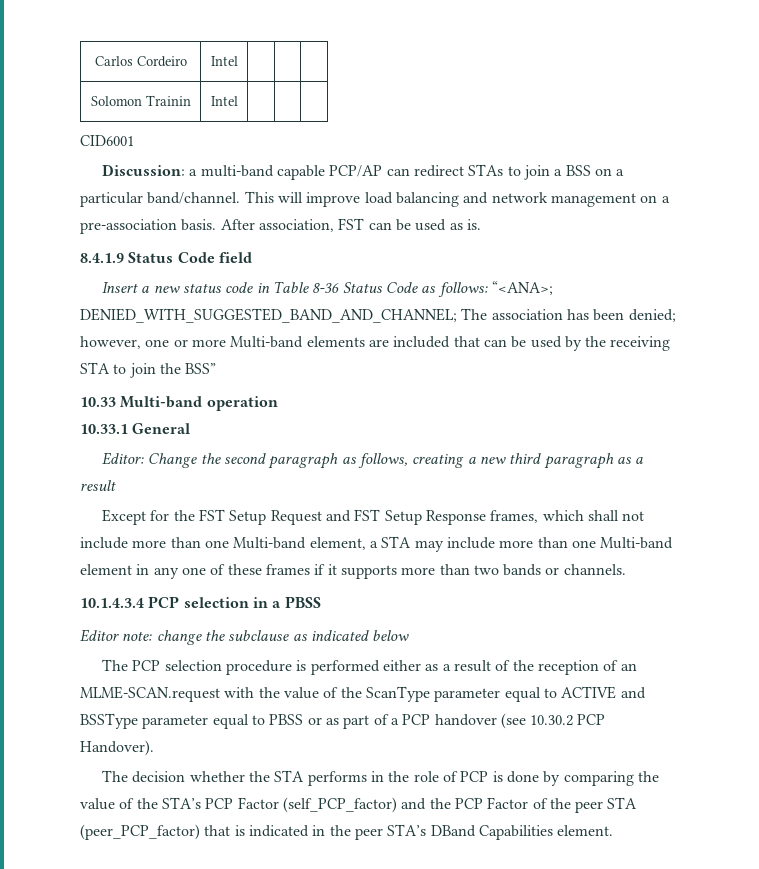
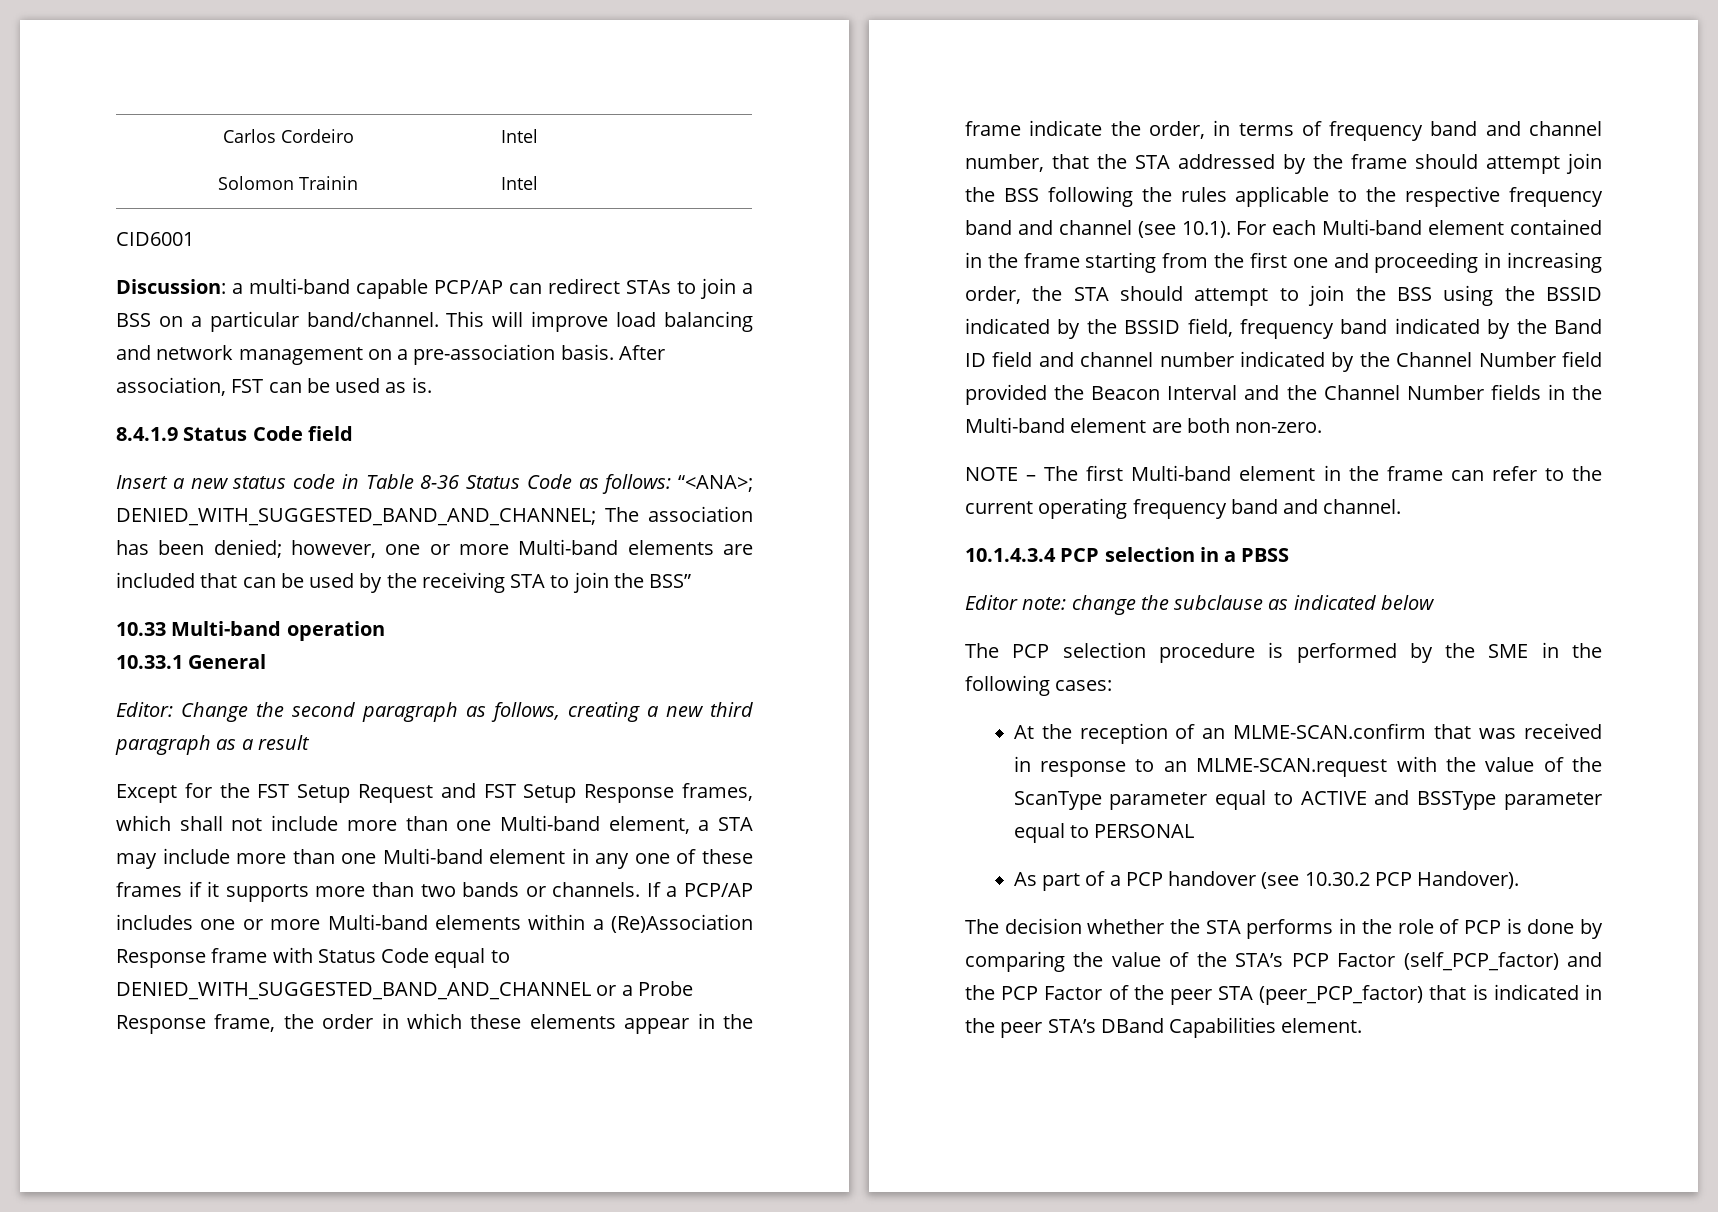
+ If a PCP/AP includes one or more Multi-band elements within a (Re)Association Response frame with Status Code equal to DENIED_WITH_SUGGESTED_BAND_AND_CHANNEL or a Probe Response frame, the order in which these elements appear in the frame indicate the order, in terms of frequency band and channel number, that the STA addressed by the frame should attempt join the BSS following the rules applicable to the respective frequency band and channel (see 10.1). For each Multi-band element contained in the frame starting from the first one and proceeding in increasing order, the STA should attempt to join the BSS using the BSSID indicated by the BSSID field, frequency band indicated by the Band ID field and channel number indicated by the Channel Number field provided the Beacon Interval and the Channel Number fields in the Multi-band element are both non-zero.
+ NOTE – The first Multi-band element in the frame can refer to the current operating frequency band and channel.
- The PCP selection procedure is performed either as a result of the reception of an MLME-SCAN.request with the value of the ScanType parameter equal to ACTIVE and BSSType parameter equal to PBSS or as part of a PCP handover (see 10.30.2 PCP Handover).
+ The PCP selection procedure is performed by the SME in the following cases:
+ At the reception of an MLME-SCAN.confirm that was received in response to an MLME-SCAN.request with the value of the ScanType parameter equal to ACTIVE and BSSType parameter equal to PERSONAL
+ As part of a PCP handover (see 10.30.2 PCP Handover).

